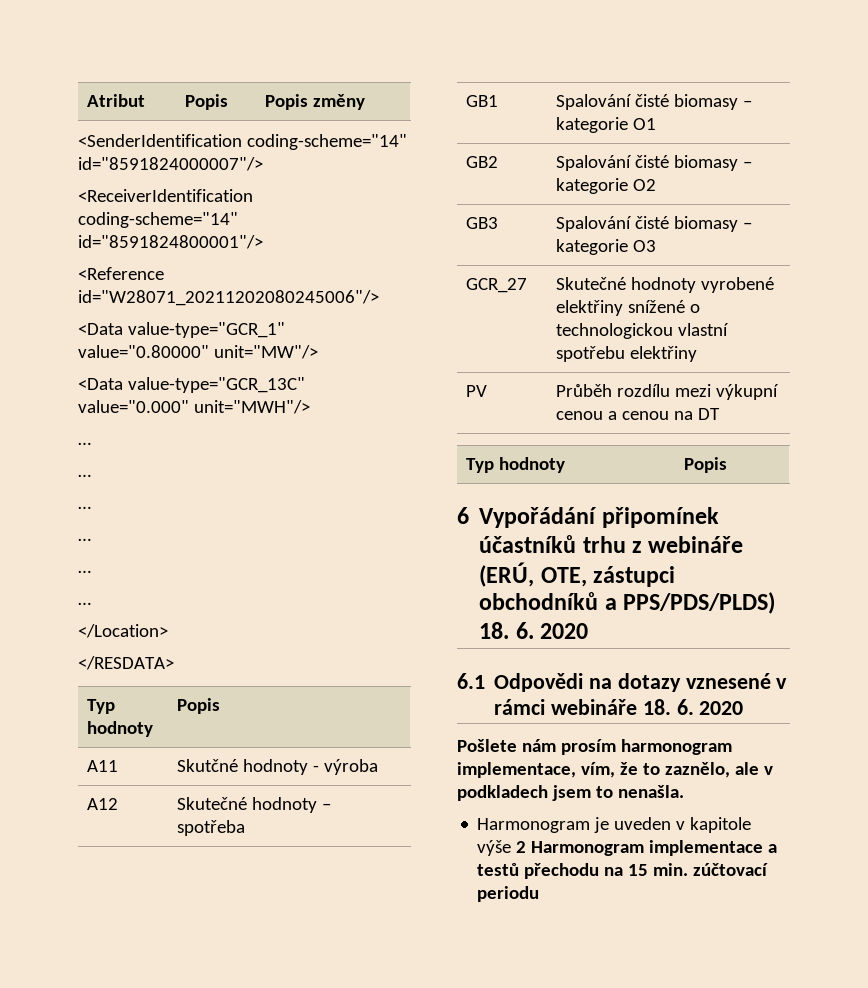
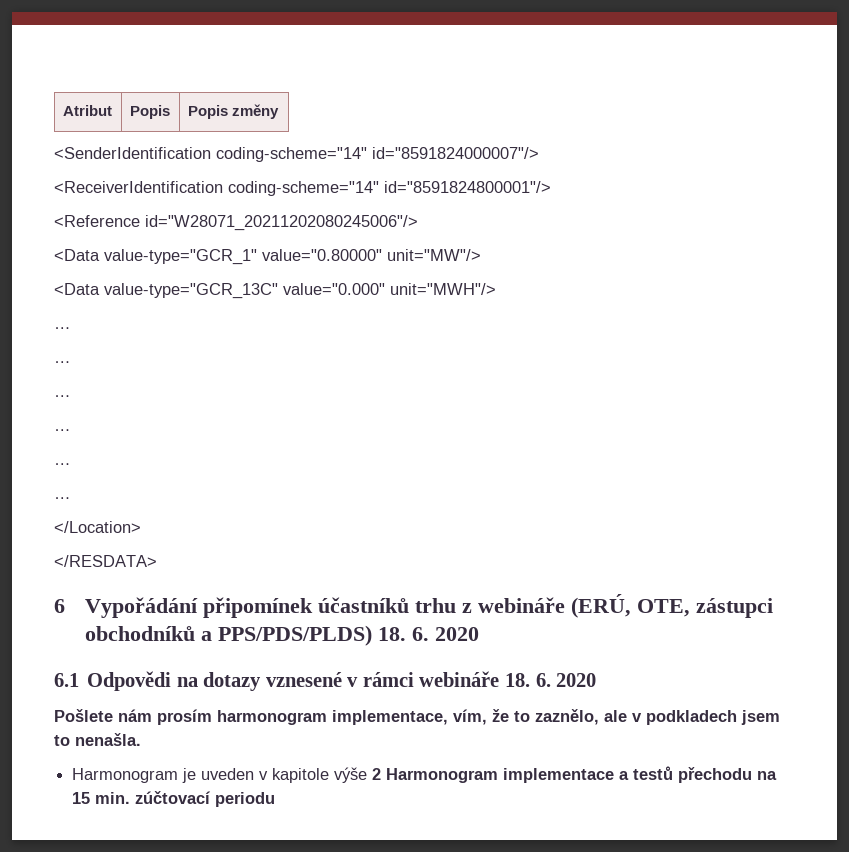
  </RESDATA>
- Typ hodnoty | Popis
- A11 | Skutčné hodnoty - výroba
- A12 | Skutečné hodnoty – spotřeba
- GB1 | Spalování čisté biomasy – kategorie O1
- GB2 | Spalování čisté biomasy – kategorie O2
- GB3 | Spalování čisté biomasy – kategorie O3
- GCR_27 | Skutečné hodnoty vyrobené elektřiny snížené o technologickou vlastní spotřebu elektřiny
- PV | Průběh rozdílu mezi výkupní cenou a cenou na DT
- Typ hodnoty | Popis

